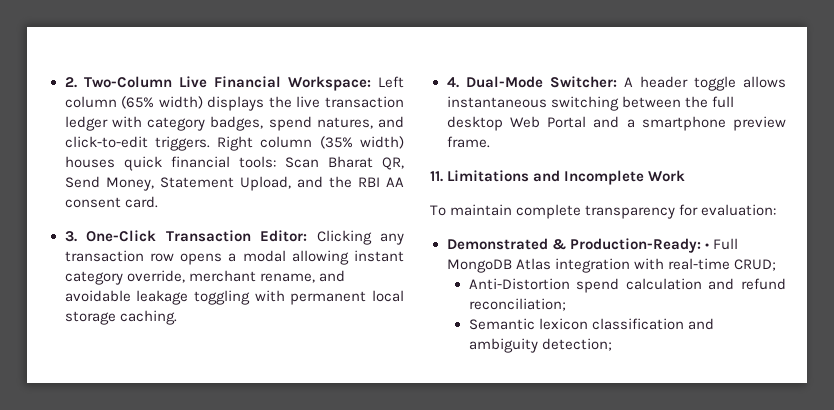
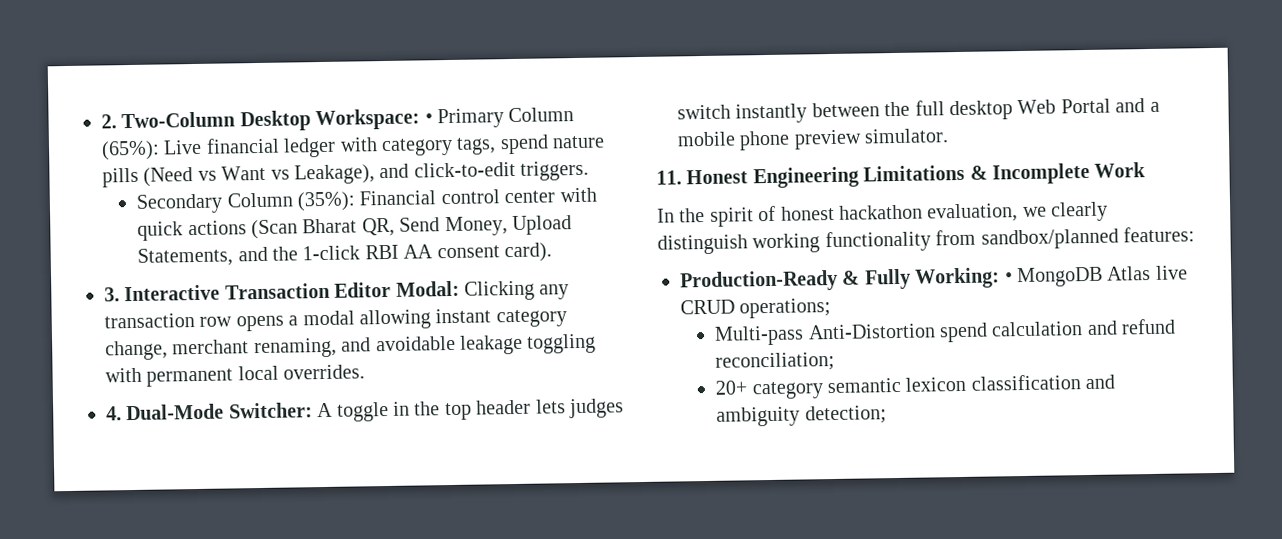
- 2. Two-Column Live Financial Workspace: Left column (65% width) displays the live transaction ledger with category badges, spend natures, and click-to-edit triggers. Right column (35% width) houses quick financial tools: Scan Bharat QR, Send Money, Statement Upload, and the RBI AA consent card.
+ 2. Two-Column Desktop Workspace: • Primary Column (65%): Live financial ledger with category tags, spend nature pills (Need vs Want vs Leakage), and click-to-edit triggers.
+ Secondary Column (35%): Financial control center with quick actions (Scan Bharat QR, Send Money, Upload Statements, and the 1-click RBI AA consent card).
- 3. One-Click Transaction Editor: Clicking any transaction row opens a modal allowing instant category override, merchant rename, and avoidable leakage toggling with permanent local storage caching.
+ 3. Interactive Transaction Editor Modal: Clicking any transaction row opens a modal allowing instant category change, merchant renaming, and avoidable leakage toggling with permanent local overrides.
- 4. Dual-Mode Switcher: A header toggle allows instantaneous switching between the full desktop Web Portal and a smartphone preview frame.
- 11. Limitations and Incomplete Work
- To maintain complete transparency for evaluation:
- Demonstrated & Production-Ready: • Full MongoDB Atlas integration with real-time CRUD;
- Anti-Distortion spend calculation and refund reconciliation;
+ 4. Dual-Mode Switcher: A toggle in the top header lets judges switch instantly between the full desktop Web Portal and a mobile phone preview simulator.
+ 11. Honest Engineering Limitations & Incomplete Work
+ In the spirit of honest hackathon evaluation, we clearly distinguish working functionality from sandbox/planned features:
+ Production-Ready & Fully Working: • MongoDB Atlas live CRUD operations;
+ Multi-pass Anti-Distortion spend calculation and refund reconciliation;
- Semantic lexicon classification and ambiguity detection;
+ 20+ category semantic lexicon classification and ambiguity detection;

